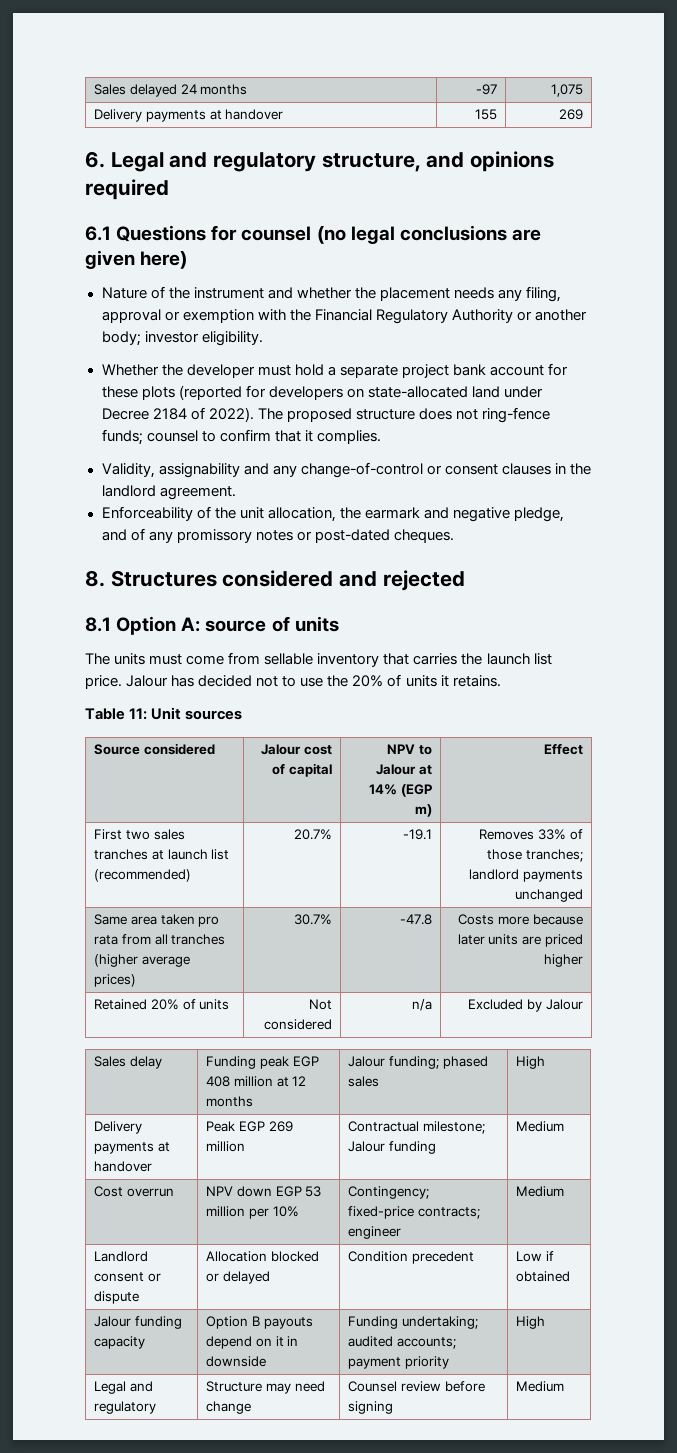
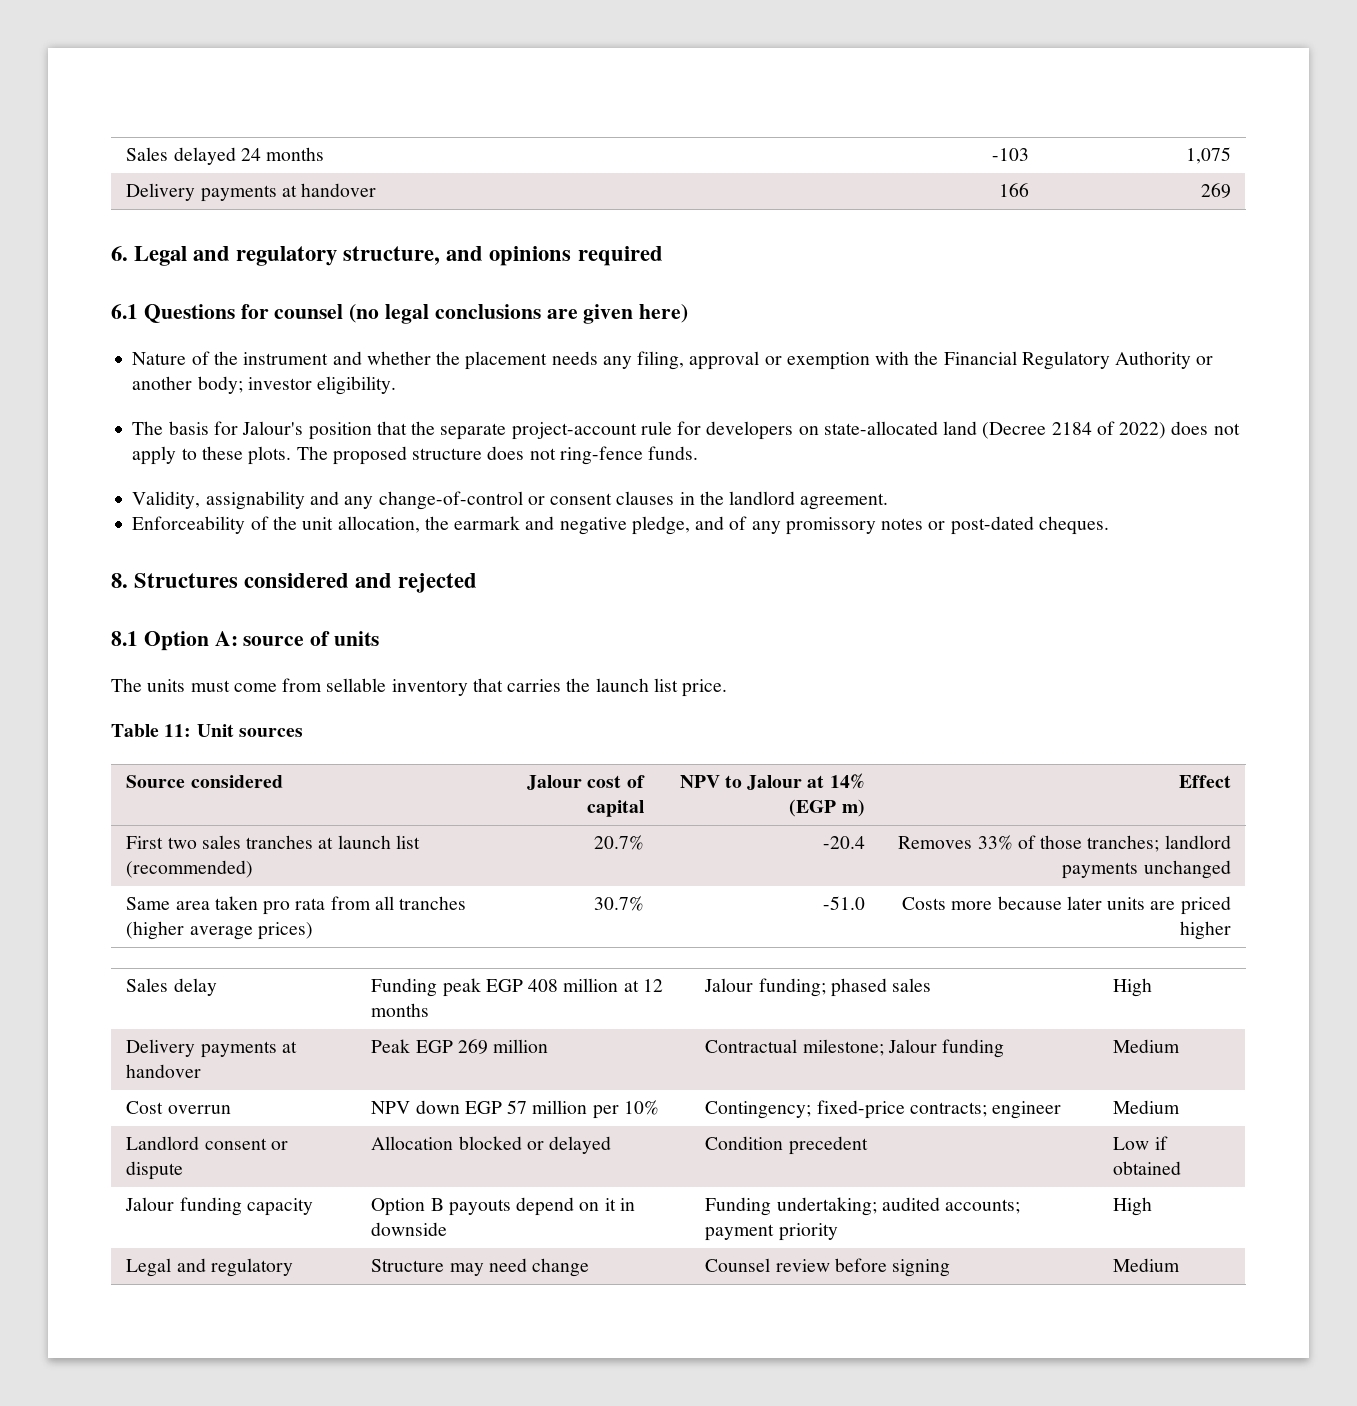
- Sales delayed 24 months | -97 | 1,075
+ Sales delayed 24 months | -103 | 1,075
- Delivery payments at handover | 155 | 269
+ Delivery payments at handover | 166 | 269
- Whether the developer must hold a separate project bank account for these plots (reported for developers on state-allocated land under Decree 2184 of 2022).
+ The basis for Jalour's position that the separate project-account rule for developers on state-allocated land (Decree 2184 of 2022) does not apply to these plots.
- The proposed structure does not ring-fence funds; counsel to confirm that it complies.
+ The proposed structure does not ring-fence funds.
- Jalour has decided not to use the 20% of units it retains.
- First two sales tranches at launch list (recommended) | 20.7% | -19.1 | Removes 33% of those tranches; landlord payments unchanged
+ First two sales tranches at launch list (recommended) | 20.7% | -20.4 | Removes 33% of those tranches; landlord payments unchanged
- Same area taken pro rata from all tranches (higher average prices) | 30.7% | -47.8 | Costs more because later units are priced higher
+ Same area taken pro rata from all tranches (higher average prices) | 30.7% | -51.0 | Costs more because later units are priced higher
- Retained 20% of units | Not considered | n/a | Excluded by Jalour
- Cost overrun | NPV down EGP 53 million per 10% | Contingency; fixed-price contracts; engineer | Medium
+ Cost overrun | NPV down EGP 57 million per 10% | Contingency; fixed-price contracts; engineer | Medium

